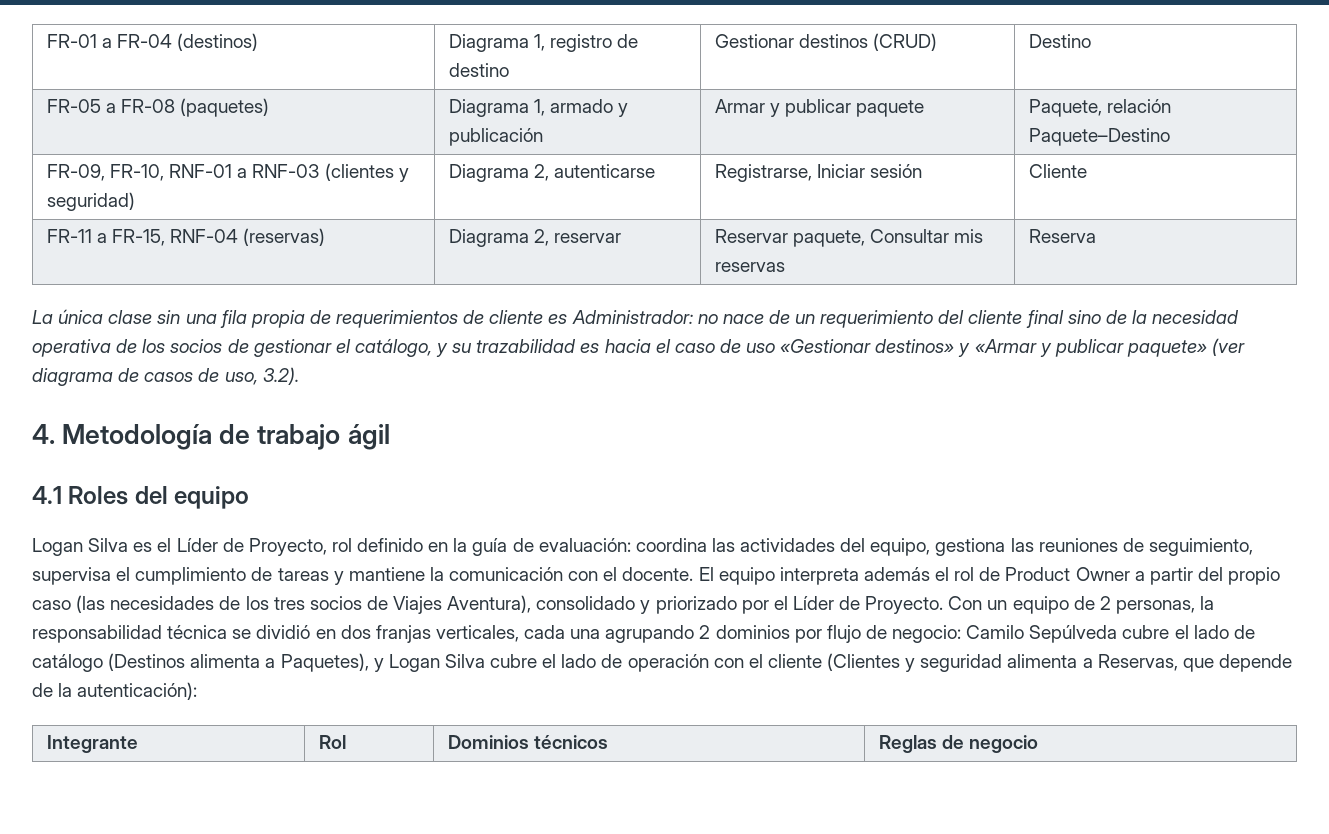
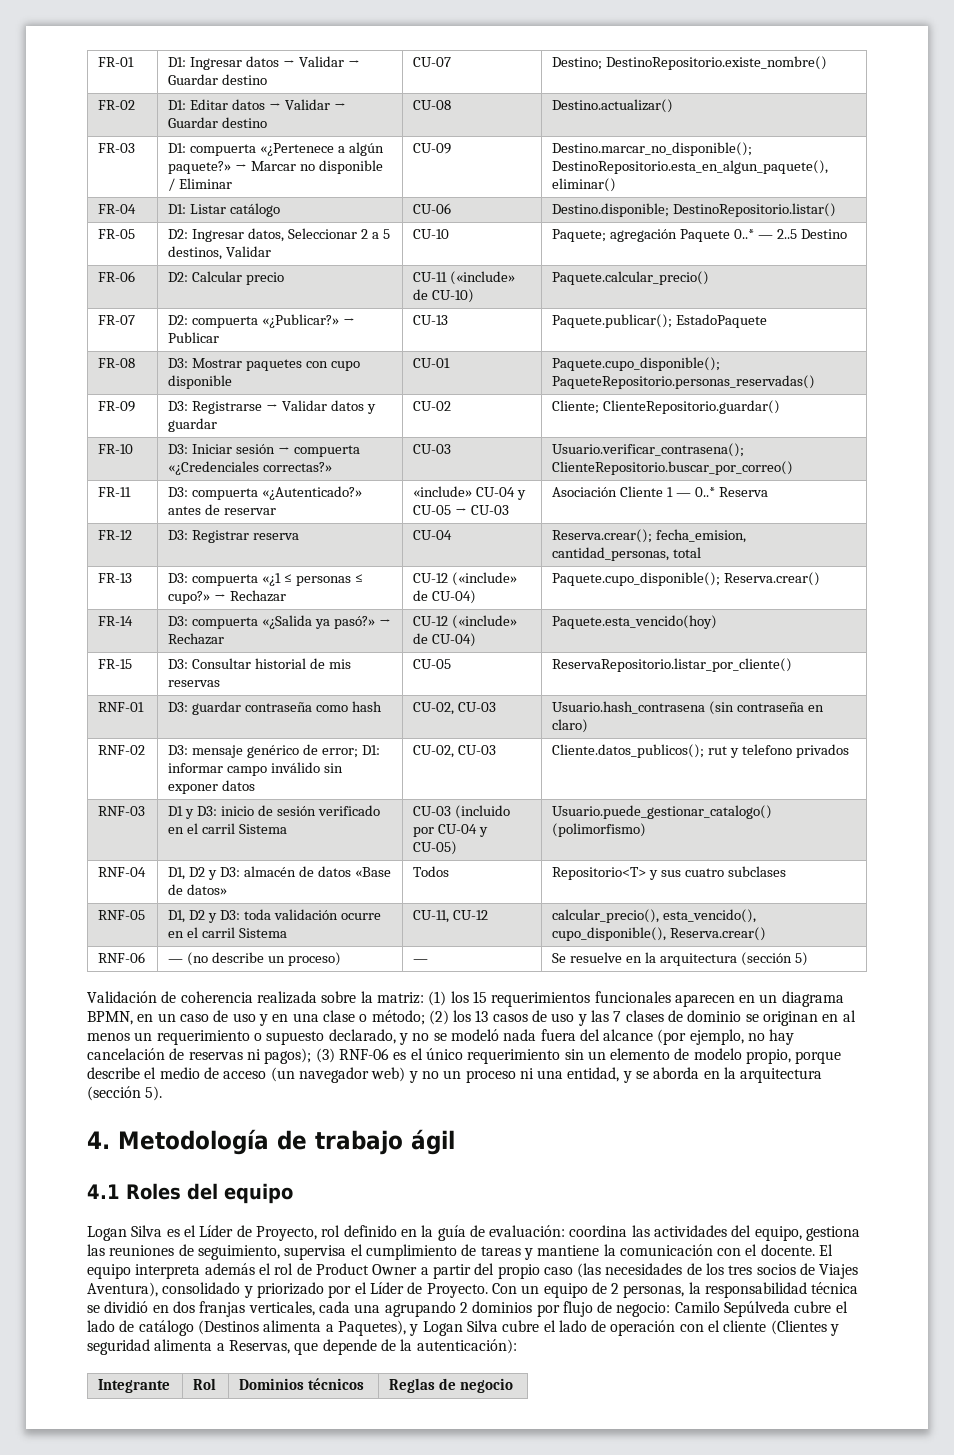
- FR-01 a FR-04 (destinos) | Diagrama 1, registro de destino | Gestionar destinos (CRUD) | Destino
- FR-05 a FR-08 (paquetes) | Diagrama 1, armado y publicación | Armar y publicar paquete | Paquete, relación Paquete–Destino
- FR-09, FR-10, RNF-01 a RNF-03 (clientes y seguridad) | Diagrama 2, autenticarse | Registrarse, Iniciar sesión | Cliente
- FR-11 a FR-15, RNF-04 (reservas) | Diagrama 2, reservar | Reservar paquete, Consultar mis reservas | Reserva
- La única clase sin una fila propia de requerimientos de cliente es Administrador: no nace de un requerimiento del cliente final sino de la necesidad operativa de los socios de gestionar el catálogo, y su trazabilidad es hacia el caso de uso «Gestionar destinos» y «Armar y publicar paquete» (ver diagrama de casos de uso, 3.2).
+ FR-01 | D1: Ingresar datos → Validar → Guardar destino | CU-07 | Destino; DestinoRepositorio.existe_nombre()
+ FR-02 | D1: Editar datos → Validar → Guardar destino | CU-08 | Destino.actualizar()
+ FR-03 | D1: compuerta «¿Pertenece a algún paquete?» → Marcar no disponible / Eliminar | CU-09 | Destino.marcar_no_disponible(); DestinoRepositorio.esta_en_algun_paquete(), eliminar()
+ FR-04 | D1: Listar catálogo | CU-06 | Destino.disponible; DestinoRepositorio.listar()
+ FR-05 | D2: Ingresar datos, Seleccionar 2 a 5 destinos, Validar | CU-10 | Paquete; agregación Paquete 0..* — 2..5 Destino
+ FR-06 | D2: Calcular precio | CU-11 («include» de CU-10) | Paquete.calcular_precio()
+ FR-07 | D2: compuerta «¿Publicar?» → Publicar | CU-13 | Paquete.publicar(); EstadoPaquete
+ FR-08 | D3: Mostrar paquetes con cupo disponible | CU-01 | Paquete.cupo_disponible(); PaqueteRepositorio.personas_reservadas()
+ FR-09 | D3: Registrarse → Validar datos y guardar | CU-02 | Cliente; ClienteRepositorio.guardar()
+ FR-10 | D3: Iniciar sesión → compuerta «¿Credenciales correctas?» | CU-03 | Usuario.verificar_contrasena(); ClienteRepositorio.buscar_por_correo()
+ FR-11 | D3: compuerta «¿Autenticado?» antes de reservar | «include» CU-04 y CU-05 → CU-03 | Asociación Cliente 1 — 0..* Reserva
+ FR-12 | D3: Registrar reserva | CU-04 | Reserva.crear(); fecha_emision, cantidad_personas, total
+ FR-13 | D3: compuerta «¿1 ≤ personas ≤ cupo?» → Rechazar | CU-12 («include» de CU-04) | Paquete.cupo_disponible(); Reserva.crear()
+ FR-14 | D3: compuerta «¿Salida ya pasó?» → Rechazar | CU-12 («include» de CU-04) | Paquete.esta_vencido(hoy)
+ FR-15 | D3: Consultar historial de mis reservas | CU-05 | ReservaRepositorio.listar_por_cliente()
+ RNF-01 | D3: guardar contraseña como hash | CU-02, CU-03 | Usuario.hash_contrasena (sin contraseña en claro)
+ RNF-02 | D3: mensaje genérico de error; D1: informar campo inválido sin exponer datos | CU-02, CU-03 | Cliente.datos_publicos(); rut y telefono privados
+ RNF-03 | D1 y D3: inicio de sesión verificado en el carril Sistema | CU-03 (incluido por CU-04 y CU-05) | Usuario.puede_gestionar_catalogo() (polimorfismo)
+ RNF-04 | D1, D2 y D3: almacén de datos «Base de datos» | Todos | Repositorio<T> y sus cuatro subclases
+ RNF-05 | D1, D2 y D3: toda validación ocurre en el carril Sistema | CU-11, CU-12 | calcular_precio(), esta_vencido(), cupo_disponible(), Reserva.crear()
+ RNF-06 | — (no describe un proceso) | — | Se resuelve en la arquitectura (sección 5)
+ Validación de coherencia realizada sobre la matriz: (1) los 15 requerimientos funcionales aparecen en un diagrama BPMN, en un caso de uso y en una clase o método; (2) los 13 casos de uso y las 7 clases de dominio se originan en al menos un requerimiento o supuesto declarado, y no se modeló nada fuera del alcance (por ejemplo, no hay cancelación de reservas ni pagos); (3) RNF-06 es el único requerimiento sin un elemento de modelo propio, porque describe el medio de acceso (un navegador web) y no un proceso ni una entidad, y se aborda en la arquitectura (sección 5).

